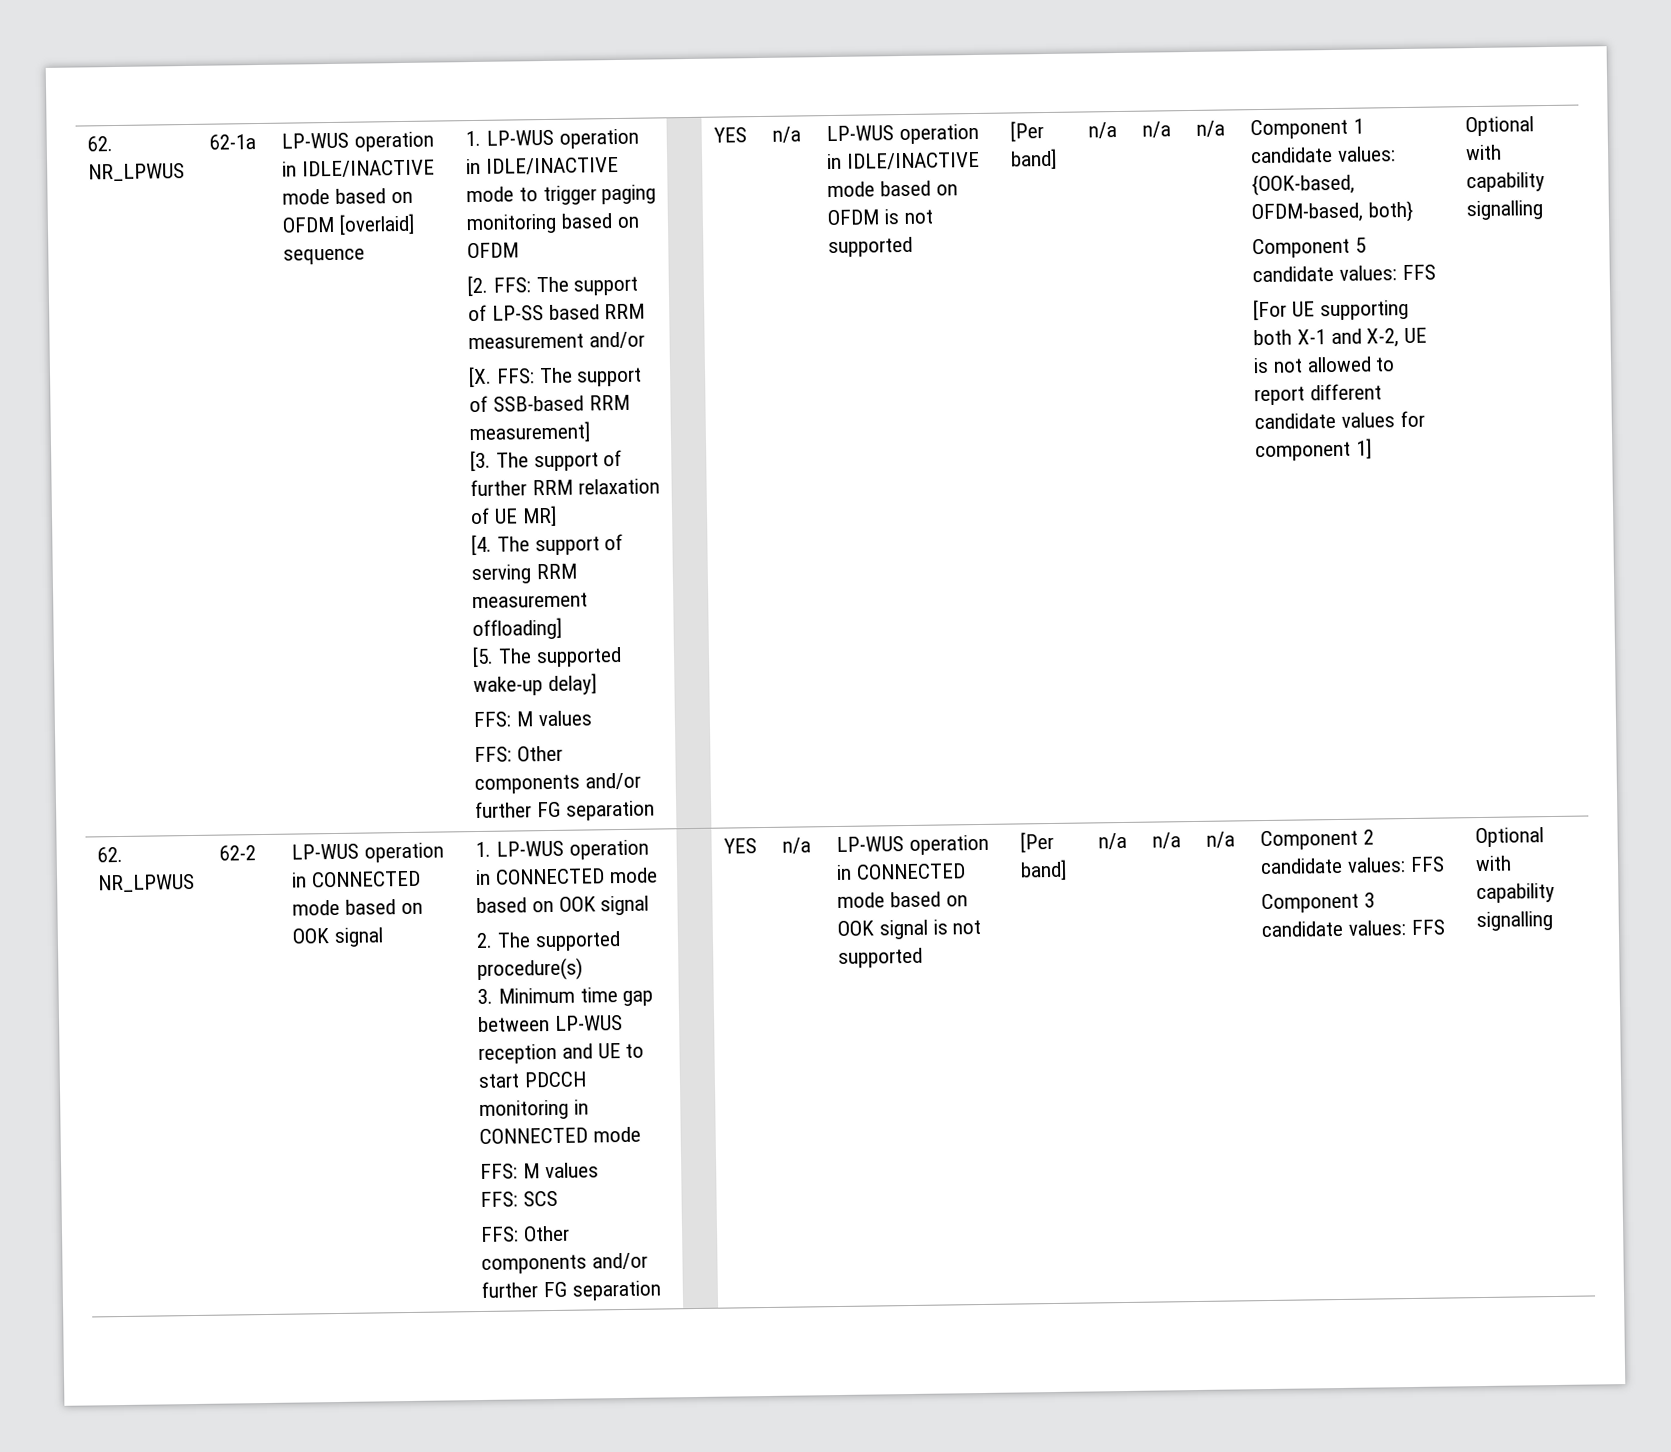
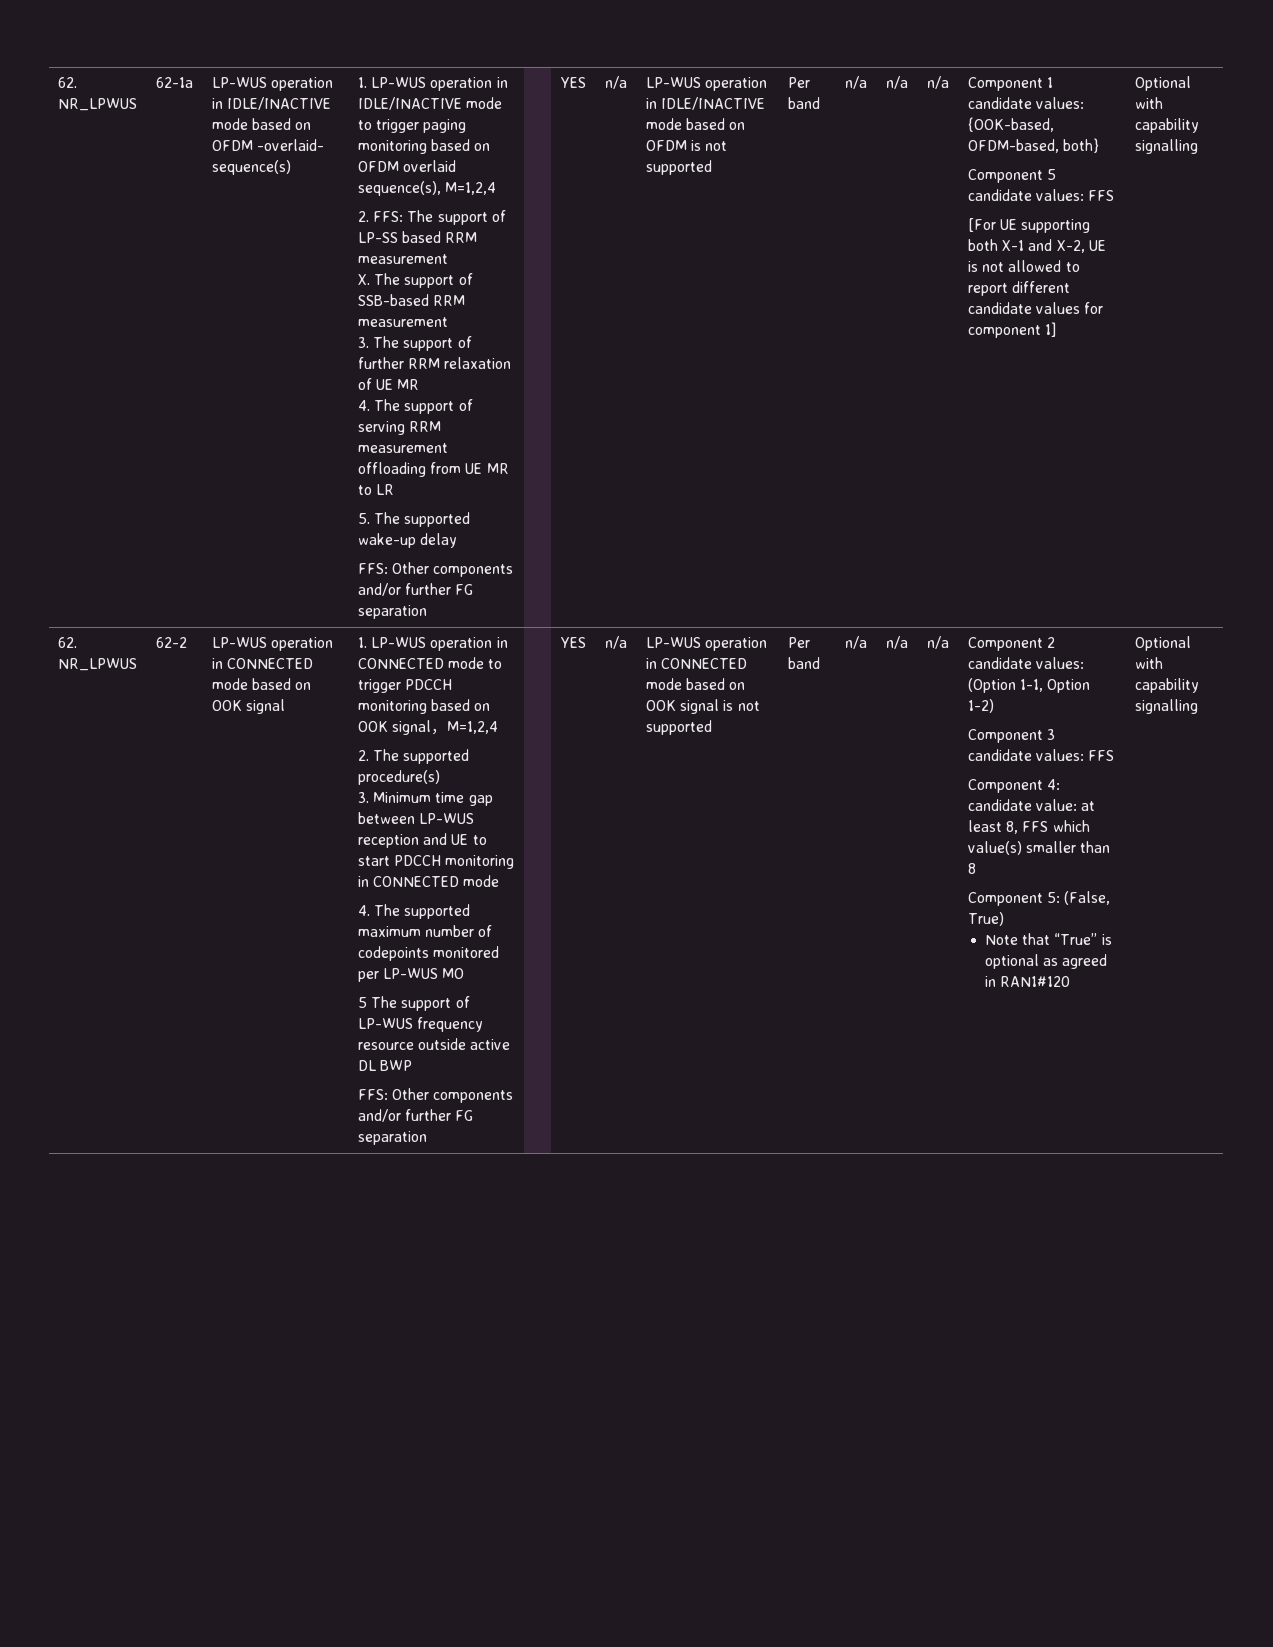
- LP-WUS operation in IDLE/INACTIVE mode based on OFDM [overlaid] sequence
+ LP-WUS operation in IDLE/INACTIVE mode based on OFDM -overlaid- sequence(s)
- 1. LP-WUS operation in IDLE/INACTIVE mode to trigger paging monitoring based on OFDM
- [2. FFS: The support of LP-SS based RRM measurement and/or
- [X. FFS: The support of SSB-based RRM measurement]
- [3. The support of further RRM relaxation of UE MR]
- [4. The support of serving RRM measurement offloading]
- [5. The supported wake-up delay]
- FFS: M values
+ 1. LP-WUS operation in IDLE/INACTIVE mode to trigger paging monitoring based on OFDM overlaid sequence(s), M=1,2,4
+ 2. FFS: The support of LP-SS based RRM measurement
+ X. The support of SSB-based RRM measurement
+ 3. The support of further RRM relaxation of UE MR
+ 4. The support of serving RRM measurement offloading from UE MR to LR
+ 5. The supported wake-up delay
- LP-WUS operation in IDLE/INACTIVE mode based on OFDM is not supported | [Per band]
+ LP-WUS operation in IDLE/INACTIVE mode based on OFDM is not supported | Per band
- 1. LP-WUS operation in CONNECTED mode based on OOK signal
+ 1. LP-WUS operation in CONNECTED mode to trigger PDCCH monitoring based on OOK signal，M=1,2,4
  3. Minimum time gap between LP-WUS reception and UE to start PDCCH monitoring in CONNECTED mode
- FFS: M values
- FFS: SCS
+ 4. The supported maximum number of codepoints monitored per LP-WUS MO
+ 5 The support of LP-WUS frequency resource outside active DL BWP
- LP-WUS operation in CONNECTED mode based on OOK signal is not supported | [Per band]
+ LP-WUS operation in CONNECTED mode based on OOK signal is not supported | Per band
- Component 2 candidate values: FFS
+ Component 2 candidate values: (Option 1-1, Option 1-2)
+ Component 4: candidate value: at least 8, FFS which value(s) smaller than 8
+ Component 5: (False, True)
+ Note that “True” is optional as agreed in RAN1#120

